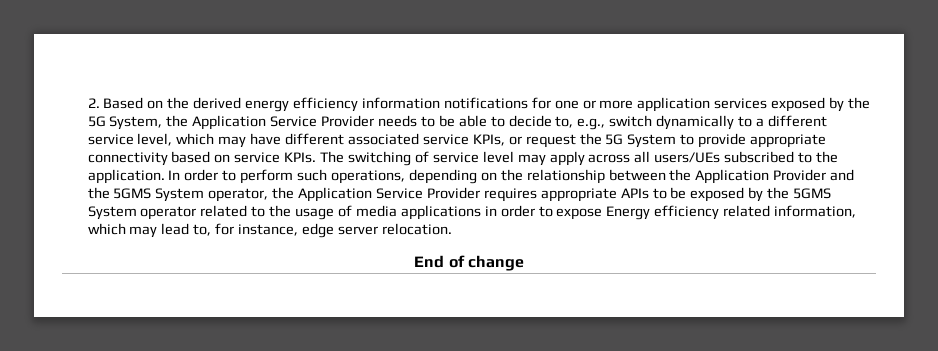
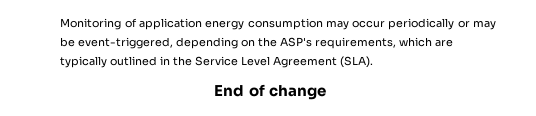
- 2. Based on the derived energy efficiency information notifications for one or more application services exposed by the 5G System, the Application Service Provider needs to be able to decide to, e.g., switch dynamically to a different service level, which may have different associated service KPIs, or request the 5G System to provide appropriate connectivity based on service KPIs. The switching of service level may apply across all users/UEs subscribed to the application. In order to perform such operations, depending on the relationship between the Application Provider and the 5GMS System operator, the Application Service Provider requires appropriate APIs to be exposed by the 5GMS System operator related to the usage of media applications in order to expose Energy efficiency related information, which may lead to, for instance, edge server relocation.
+ Monitoring of application energy consumption may occur periodically or may be event-triggered, depending on the ASP's requirements, which are typically outlined in the Service Level Agreement (SLA).

